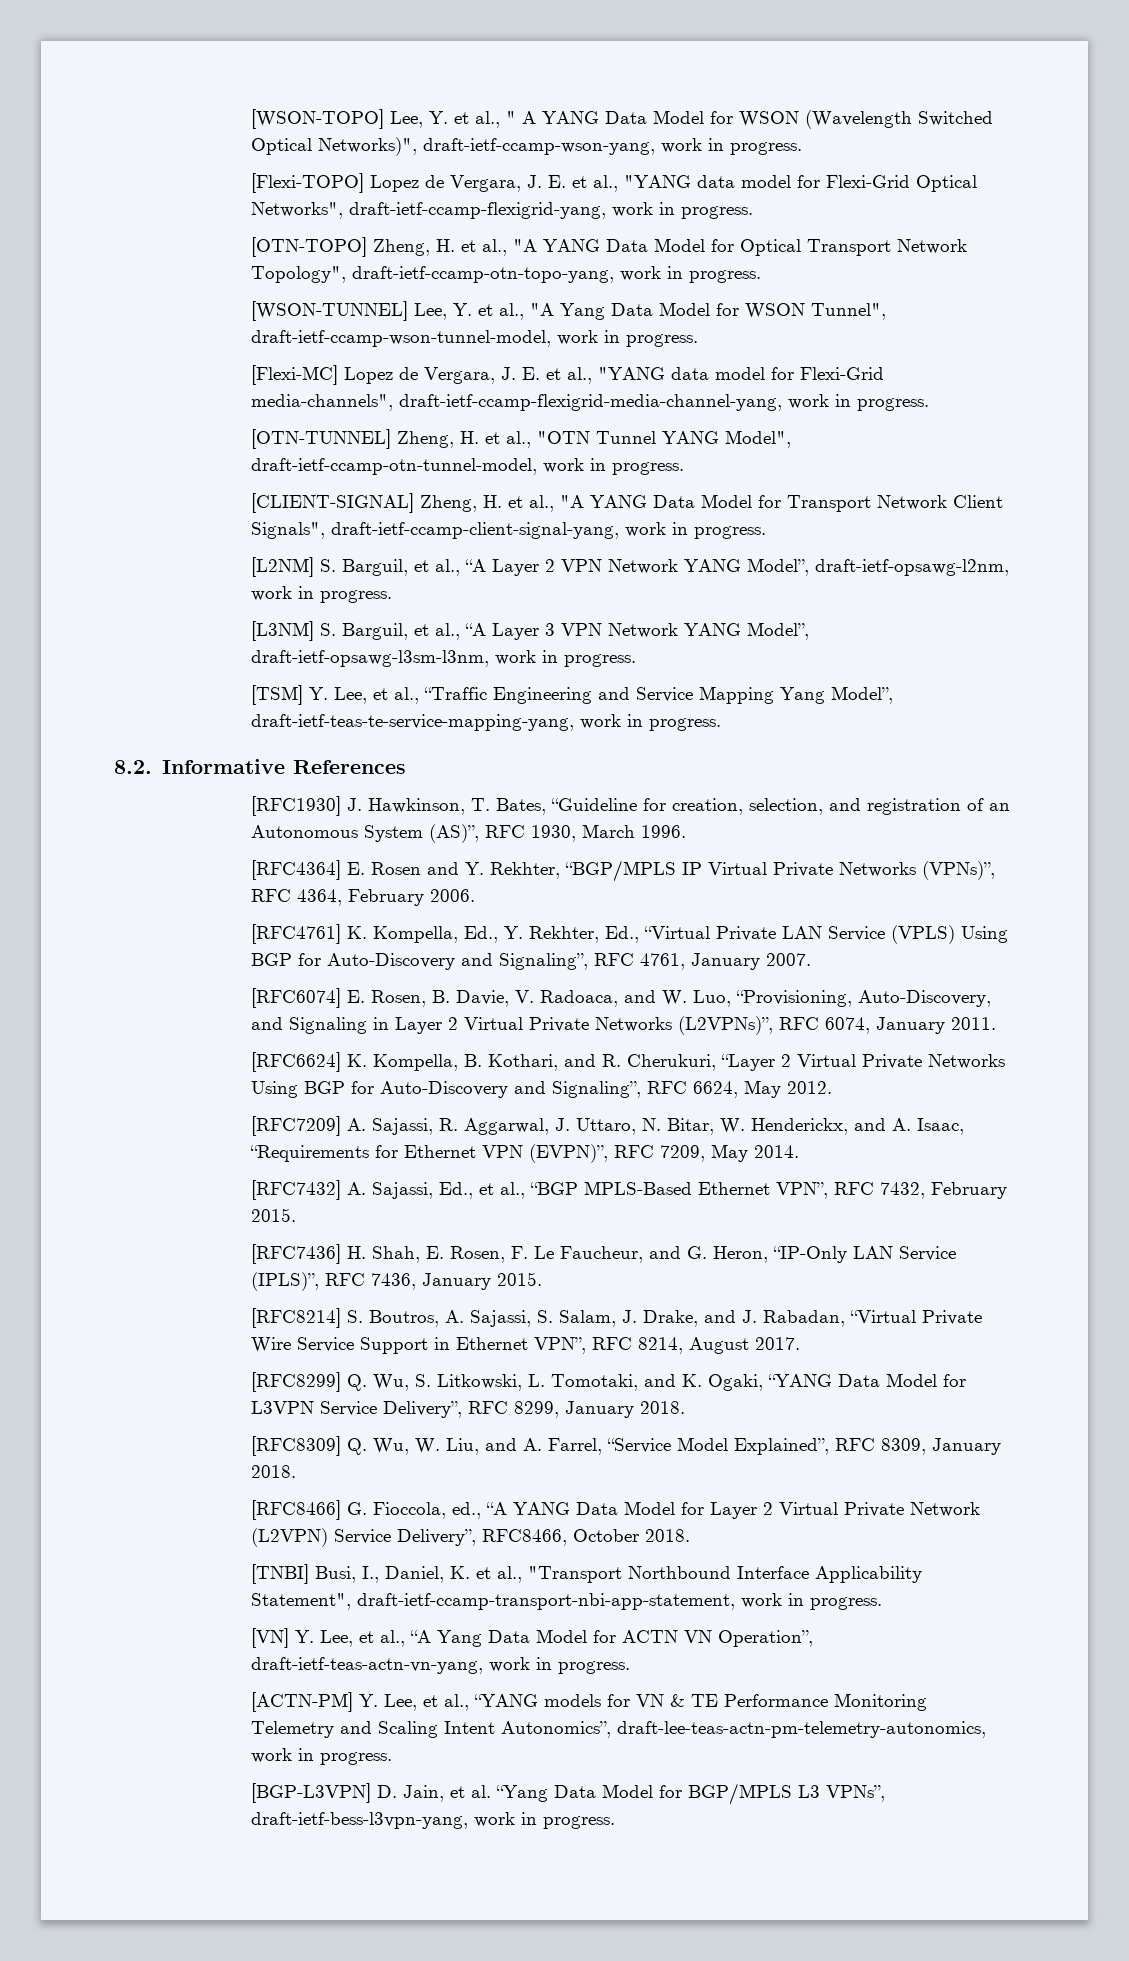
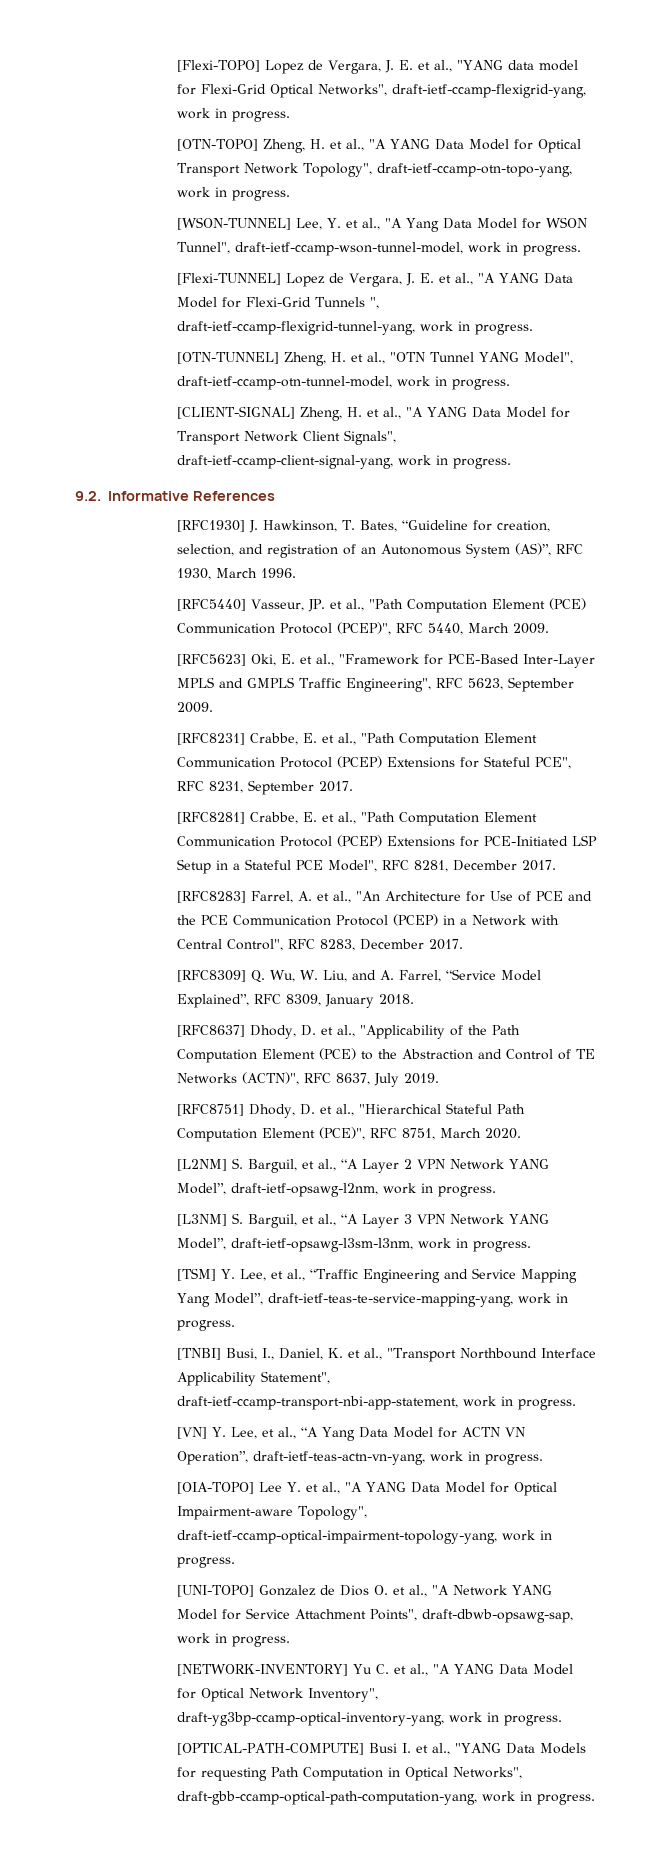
- [WSON-TOPO] Lee, Y. et al., " A YANG Data Model for WSON (Wavelength Switched Optical Networks)", draft-ietf-ccamp-wson-yang, work in progress.
- [Flexi-MC] Lopez de Vergara, J. E. et al., "YANG data model for Flexi-Grid media-channels", draft-ietf-ccamp-flexigrid-media-channel-yang, work in progress.
+ [Flexi-TUNNEL] Lopez de Vergara, J. E. et al., "A YANG Data Model for Flexi-Grid Tunnels ", draft-ietf-ccamp-flexigrid-tunnel-yang, work in progress.
+ 9.2. Informative References
+ [RFC1930] J. Hawkinson, T. Bates, “Guideline for creation, selection, and registration of an Autonomous System (AS)”, RFC 1930, March 1996.
+ [RFC5440] Vasseur, JP. et al., "Path Computation Element (PCE) Communication Protocol (PCEP)", RFC 5440, March 2009.
+ [RFC5623] Oki, E. et al., "Framework for PCE-Based Inter-Layer MPLS and GMPLS Traffic Engineering", RFC 5623, September 2009.
+ [RFC8231] Crabbe, E. et al., "Path Computation Element Communication Protocol (PCEP) Extensions for Stateful PCE", RFC 8231, September 2017.
+ [RFC8281] Crabbe, E. et al., "Path Computation Element Communication Protocol (PCEP) Extensions for PCE-Initiated LSP Setup in a Stateful PCE Model", RFC 8281, December 2017.
+ [RFC8283] Farrel, A. et al., "An Architecture for Use of PCE and the PCE Communication Protocol (PCEP) in a Network with Central Control", RFC 8283, December 2017.
+ [RFC8309] Q. Wu, W. Liu, and A. Farrel, “Service Model Explained”, RFC 8309, January 2018.
+ [RFC8637] Dhody, D. et al., "Applicability of the Path Computation Element (PCE) to the Abstraction and Control of TE Networks (ACTN)", RFC 8637, July 2019.
+ [RFC8751] Dhody, D. et al., "Hierarchical Stateful Path Computation Element (PCE)", RFC 8751, March 2020.
- 8.2. Informative References
- [RFC1930] J. Hawkinson, T. Bates, “Guideline for creation, selection, and registration of an Autonomous System (AS)”, RFC 1930, March 1996.
- [RFC4364] E. Rosen and Y. Rekhter, “BGP/MPLS IP Virtual Private Networks (VPNs)”, RFC 4364, February 2006.
- [RFC4761] K. Kompella, Ed., Y. Rekhter, Ed., “Virtual Private LAN Service (VPLS) Using BGP for Auto-Discovery and Signaling”, RFC 4761, January 2007.
- [RFC6074] E. Rosen, B. Davie, V. Radoaca, and W. Luo, “Provisioning, Auto-Discovery, and Signaling in Layer 2 Virtual Private Networks (L2VPNs)”, RFC 6074, January 2011.
- [RFC6624] K. Kompella, B. Kothari, and R. Cherukuri, “Layer 2 Virtual Private Networks Using BGP for Auto-Discovery and Signaling”, RFC 6624, May 2012.
- [RFC7209] A. Sajassi, R. Aggarwal, J. Uttaro, N. Bitar, W. Henderickx, and A. Isaac, “Requirements for Ethernet VPN (EVPN)”, RFC 7209, May 2014.
- [RFC7432] A. Sajassi, Ed., et al., “BGP MPLS-Based Ethernet VPN”, RFC 7432, February 2015.
- [RFC7436] H. Shah, E. Rosen, F. Le Faucheur, and G. Heron, “IP-Only LAN Service (IPLS)”, RFC 7436, January 2015.
- [RFC8214] S. Boutros, A. Sajassi, S. Salam, J. Drake, and J. Rabadan, “Virtual Private Wire Service Support in Ethernet VPN”, RFC 8214, August 2017.
- [RFC8299] Q. Wu, S. Litkowski, L. Tomotaki, and K. Ogaki, “YANG Data Model for L3VPN Service Delivery”, RFC 8299, January 2018.
- [RFC8309] Q. Wu, W. Liu, and A. Farrel, “Service Model Explained”, RFC 8309, January 2018.
- [RFC8466] G. Fioccola, ed., “A YANG Data Model for Layer 2 Virtual Private Network (L2VPN) Service Delivery”, RFC8466, October 2018.
- [ACTN-PM] Y. Lee, et al., “YANG models for VN & TE Performance Monitoring Telemetry and Scaling Intent Autonomics”, draft-lee-teas-actn-pm-telemetry-autonomics, work in progress.
- [BGP-L3VPN] D. Jain, et al. “Yang Data Model for BGP/MPLS L3 VPNs”, draft-ietf-bess-l3vpn-yang, work in progress.
+ [OIA-TOPO] Lee Y. et al., "A YANG Data Model for Optical Impairment-aware Topology", draft-ietf-ccamp-optical-impairment-topology-yang, work in progress.
+ [UNI-TOPO] Gonzalez de Dios O. et al., "A Network YANG Model for Service Attachment Points", draft-dbwb-opsawg-sap, work in progress.
+ [NETWORK-INVENTORY] Yu C. et al., "A YANG Data Model for Optical Network Inventory", draft-yg3bp-ccamp-optical-inventory-yang, work in progress.
+ [OPTICAL-PATH-COMPUTE] Busi I. et al., "YANG Data Models for requesting Path Computation in Optical Networks", draft-gbb-ccamp-optical-path-computation-yang, work in progress.

